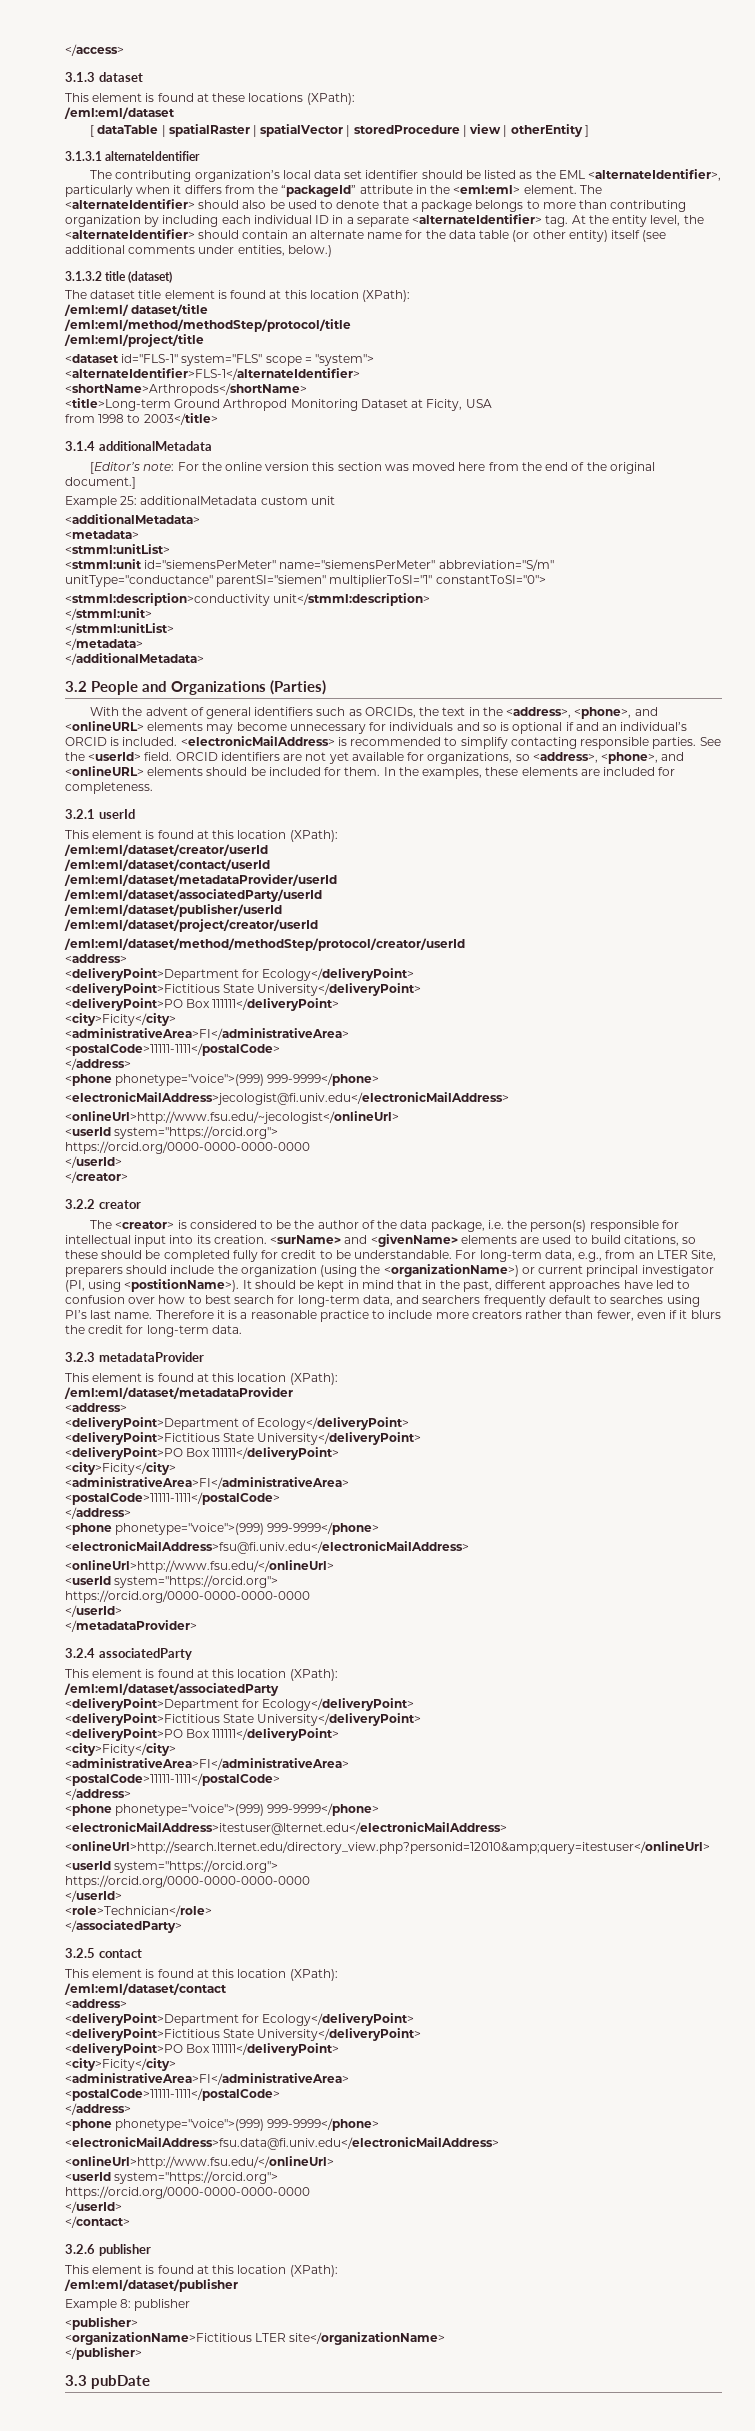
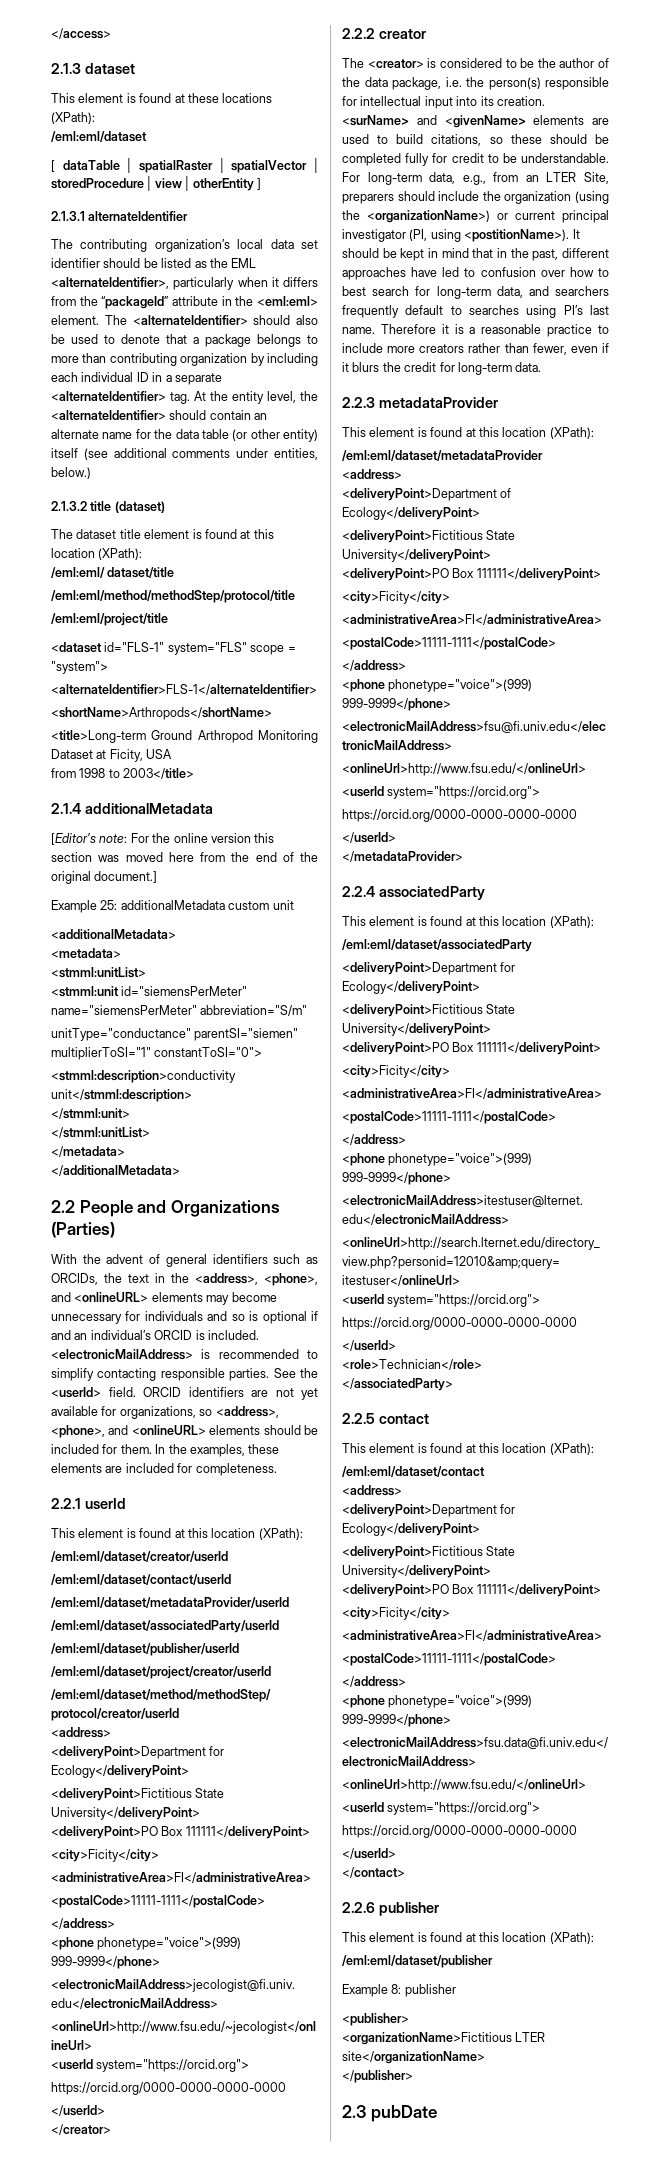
- 3.1.3 dataset
+ 2.1.3 dataset
- 3.1.3.1 alternateIdentifier
+ 2.1.3.1 alternateIdentifier
- 3.1.3.2 title (dataset)
+ 2.1.3.2 title (dataset)
- 3.1.4 additionalMetadata
+ 2.1.4 additionalMetadata
- 3.2 People and Organizations (Parties)
+ 2.2 People and Organizations (Parties)
- 3.2.1 userId
+ 2.2.1 userId
- 3.2.2 creator
+ 2.2.2 creator
- 3.2.3 metadataProvider
+ 2.2.3 metadataProvider
- 3.2.4 associatedParty
+ 2.2.4 associatedParty
- 3.2.5 contact
+ 2.2.5 contact
- 3.2.6 publisher
+ 2.2.6 publisher
- 3.3 pubDate
+ 2.3 pubDate

